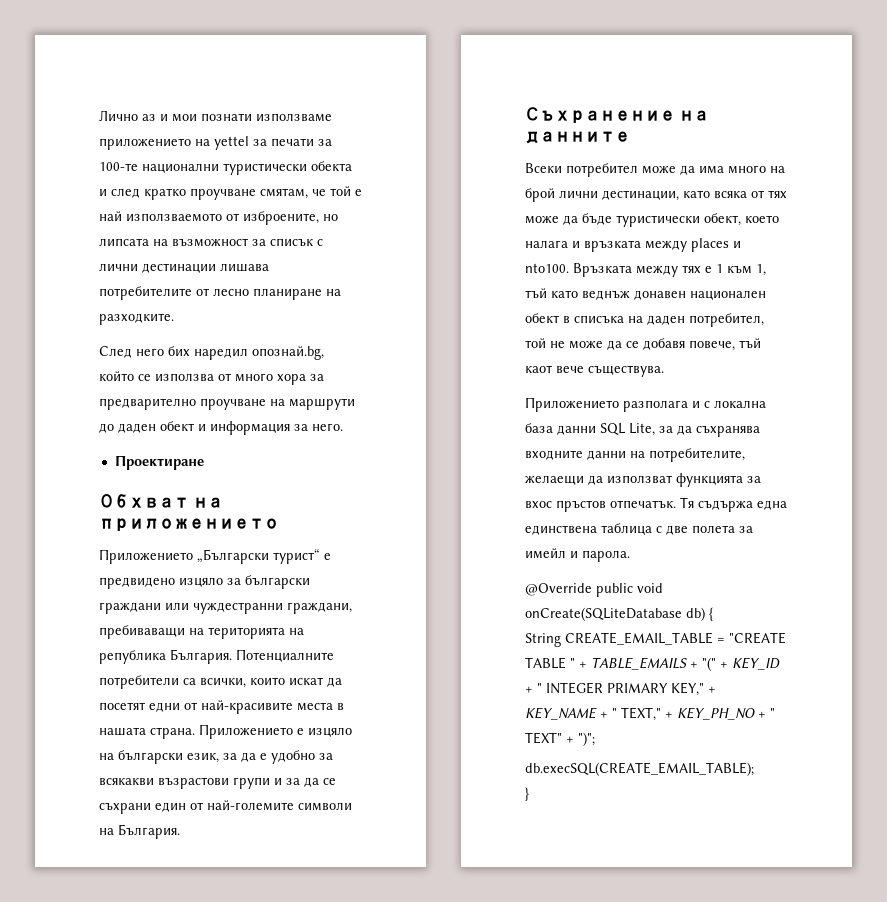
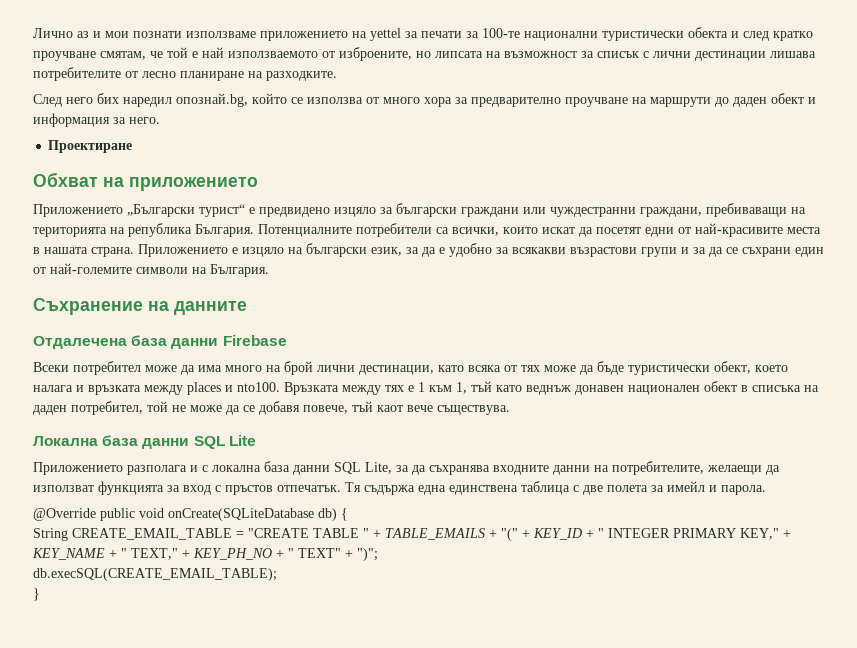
+ Отдалечена база данни Firebase
+ Локална база данни SQL Lite
- Приложението разполага и с локална база данни SQL Lite, за да съхранява входните данни на потребителите, желаещи да използват функцията за вхос пръстов отпечатък.
+ Приложението разполага и с локална база данни SQL Lite, за да съхранява входните данни на потребителите, желаещи да използват функцията за вход с пръстов отпечатък.

